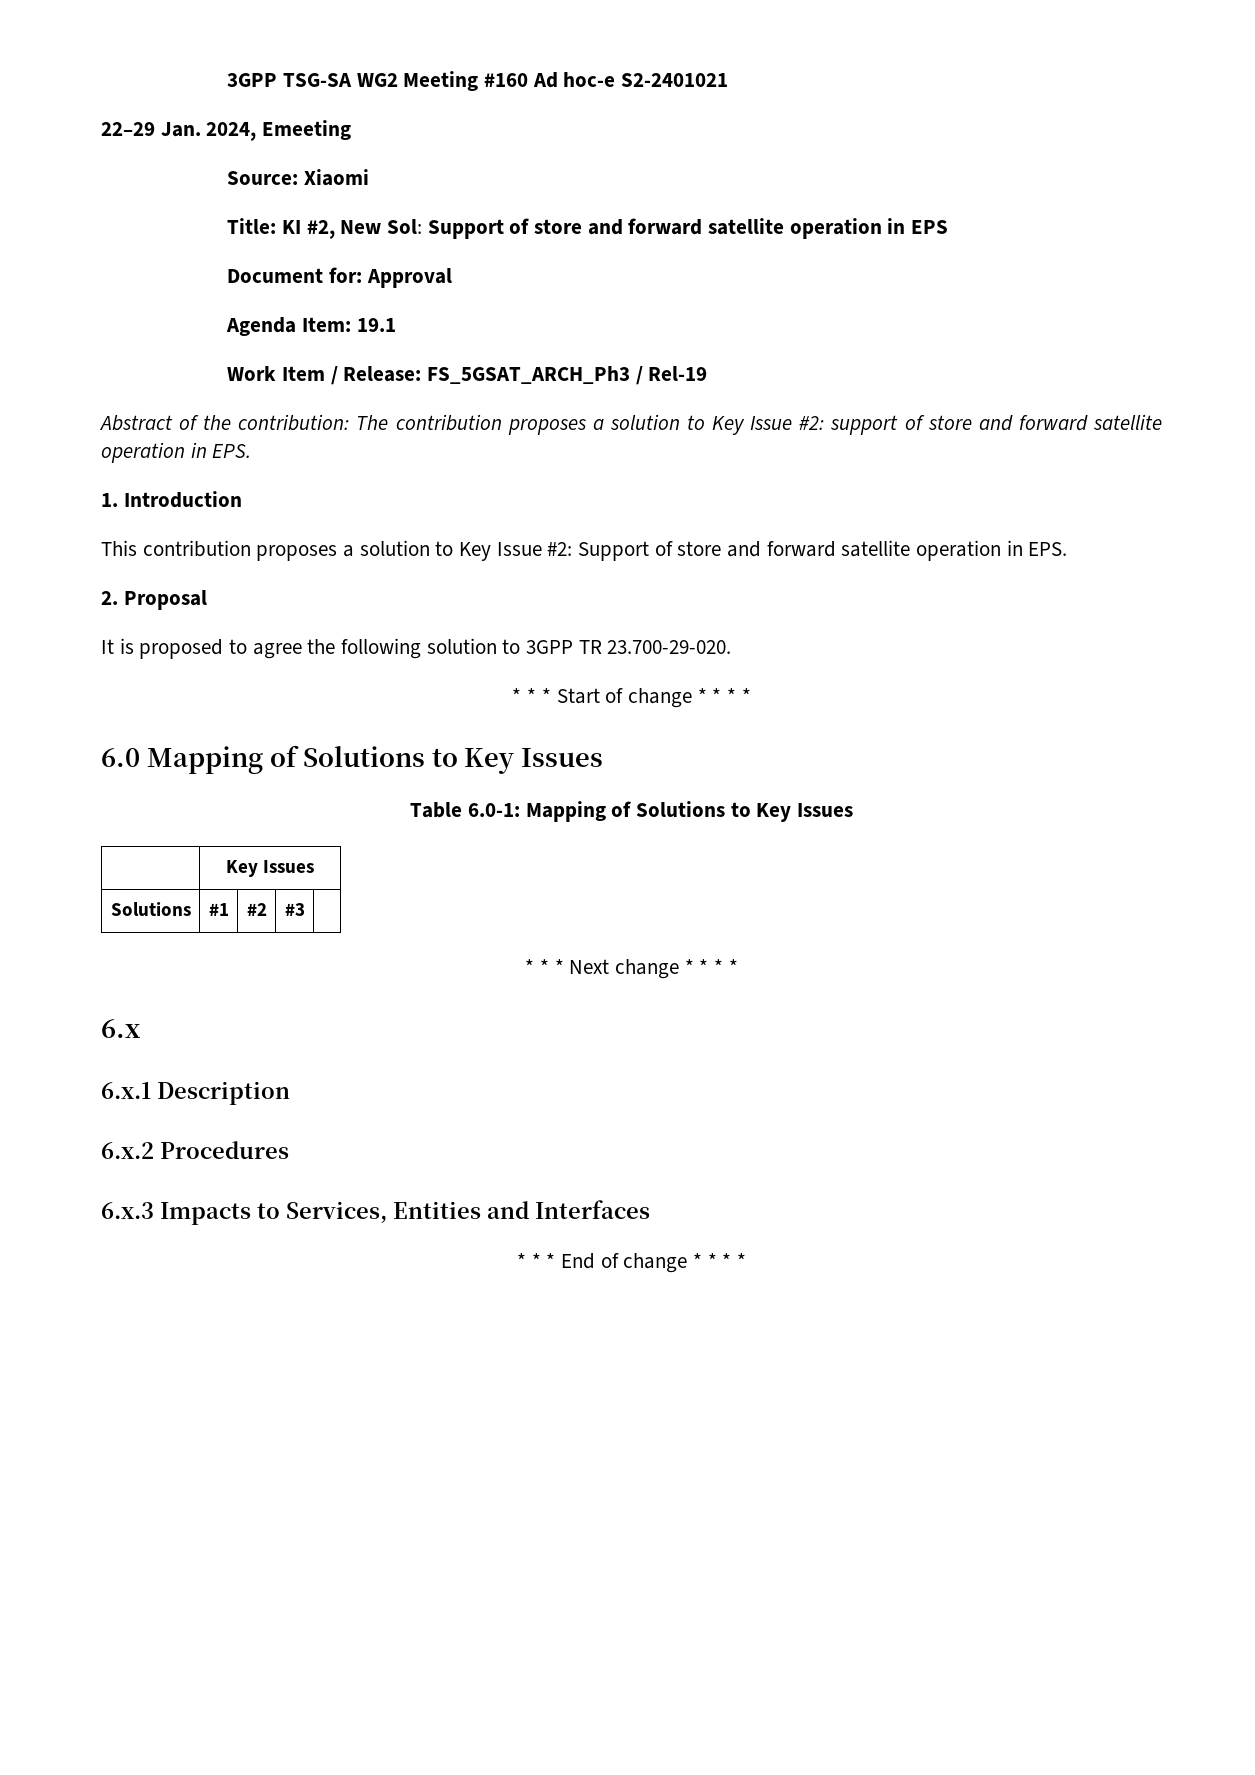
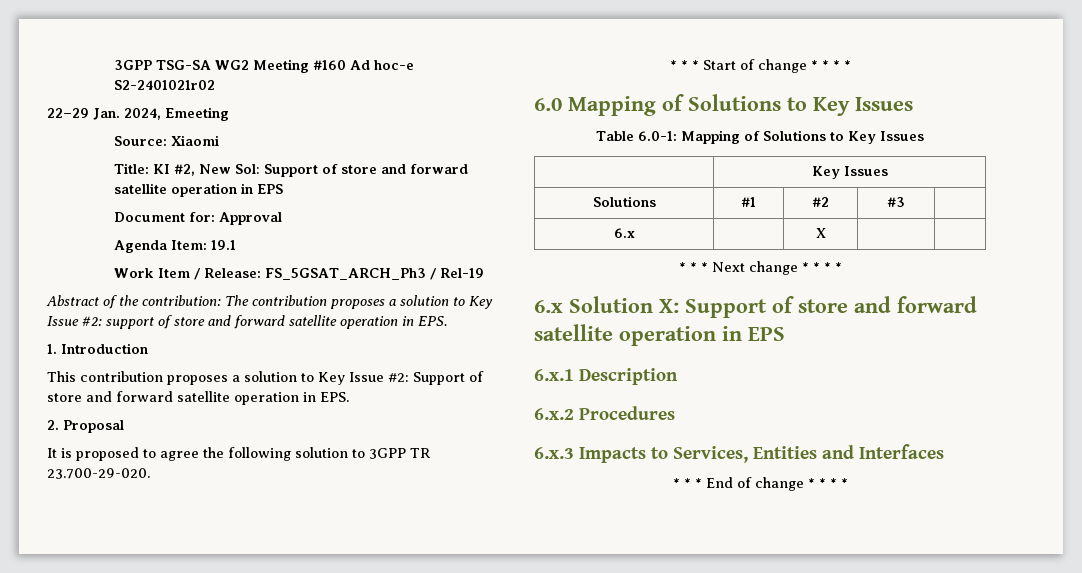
- 3GPP TSG-SA WG2 Meeting #160 Ad hoc-e S2-2401021
+ 3GPP TSG-SA WG2 Meeting #160 Ad hoc-e S2-2401021r02
+ 6.x | | X | |
- 6.x
+ 6.x Solution X: Support of store and forward satellite operation in EPS

